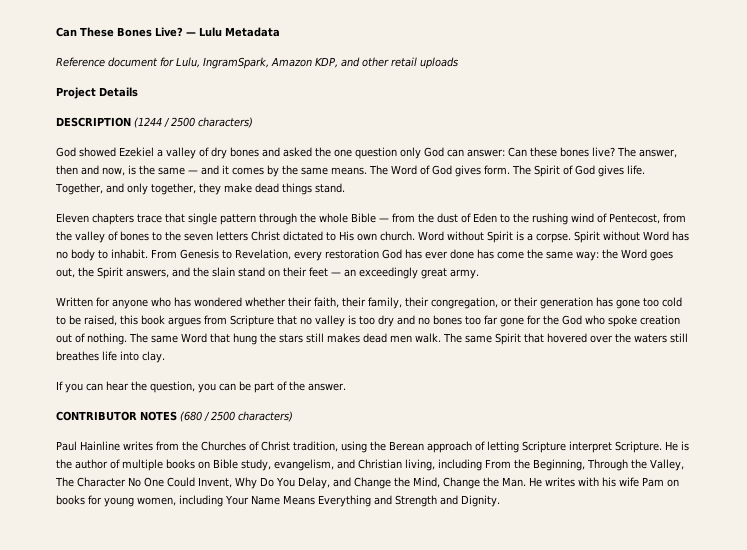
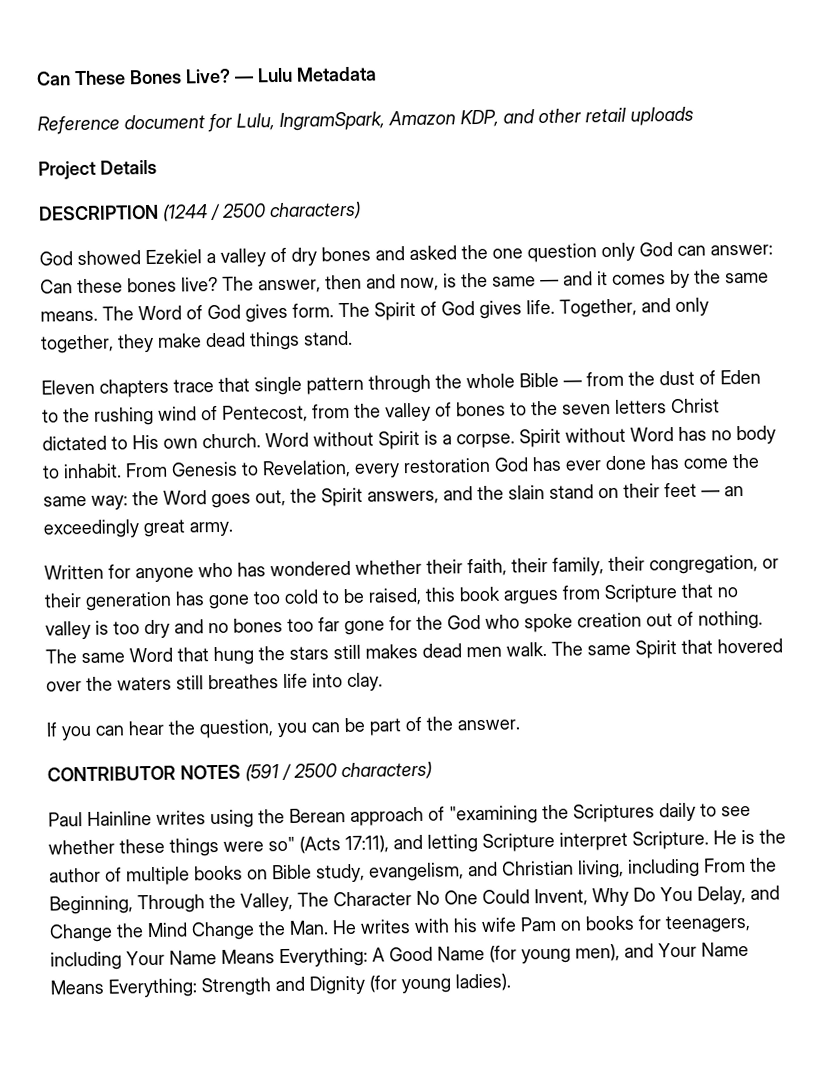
- CONTRIBUTOR NOTES (680 / 2500 characters)
+ CONTRIBUTOR NOTES (591 / 2500 characters)
- Paul Hainline writes from the Churches of Christ tradition, using the Berean approach of letting Scripture interpret Scripture.
+ Paul Hainline writes using the Berean approach of "examining the Scriptures daily to see whether these things were so" (Acts 17:11), and letting Scripture interpret Scripture.
- He is the author of multiple books on Bible study, evangelism, and Christian living, including From the Beginning, Through the Valley, The Character No One Could Invent, Why Do You Delay, and Change the Mind, Change the Man. He writes with his wife Pam on books for young women, including Your Name Means Everything and Strength and Dignity.
+ He is the author of multiple books on Bible study, evangelism, and Christian living, including From the Beginning, Through the Valley, The Character No One Could Invent, Why Do You Delay, and Change the Mind Change the Man. He writes with his wife Pam on books for teenagers, including Your Name Means Everything: A Good Name (for young men), and Your Name Means Everything: Strength and Dignity (for young ladies).

